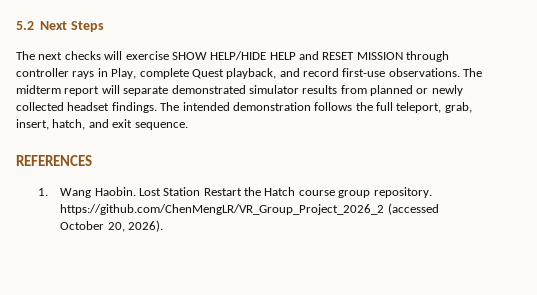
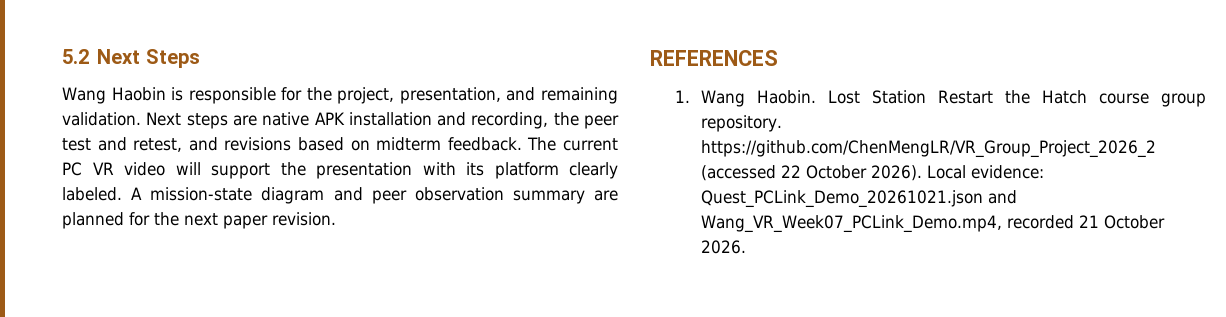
- The next checks will exercise SHOW HELP/HIDE HELP and RESET MISSION through controller rays in Play, complete Quest playback, and record first-use observations. The midterm report will separate demonstrated simulator results from planned or newly collected headset findings. The intended demonstration follows the full teleport, grab, insert, hatch, and exit sequence.
+ Wang Haobin is responsible for the project, presentation, and remaining validation. Next steps are native APK installation and recording, the peer test and retest, and revisions based on midterm feedback. The current PC VR video will support the presentation with its platform clearly labeled. A mission-state diagram and peer observation summary are planned for the next paper revision.
- Lost Station Restart the Hatch course group repository. https://github.com/ChenMengLR/VR_Group_Project_2026_2 (accessed October 20, 2026).
+ Lost Station Restart the Hatch course group repository. https://github.com/ChenMengLR/VR_Group_Project_2026_2 (accessed 22 October 2026). Local evidence: Quest_PCLink_Demo_20261021.json and Wang_VR_Week07_PCLink_Demo.mp4, recorded 21 October 2026.

